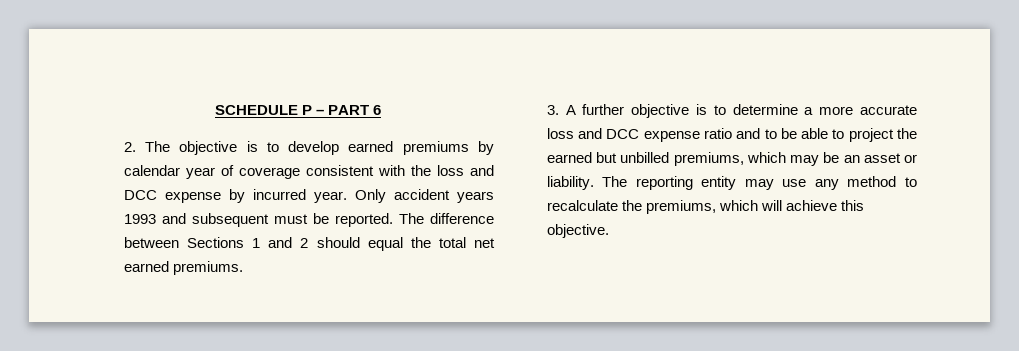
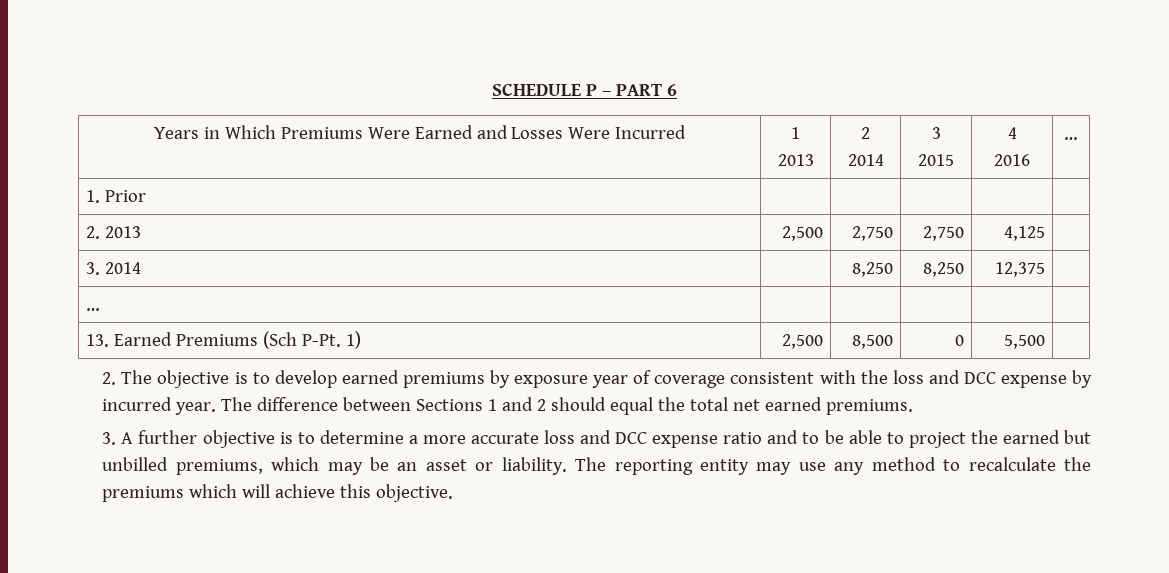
+ Years in Which Premiums Were Earned and Losses Were Incurred | 1
+ 2013 | 2
+ 2014 | 3
+ 2015 | 4
+ 2016 | …
+ 1. Prior | | | | |
+ 2. 2013 | 2,500 | 2,750 | 2,750 | 4,125 |
+ 3. 2014 | | 8,250 | 8,250 | 12,375 |
+ … | | | | |
+ 13. Earned Premiums (Sch P-Pt. 1) | 2,500 | 8,500 | 0 | 5,500 |
- 2. The objective is to develop earned premiums by calendar year of coverage consistent with the loss and DCC expense by incurred year.
+ 2. The objective is to develop earned premiums by exposure year of coverage consistent with the loss and DCC expense by incurred year.
- Only accident years 1993 and subsequent must be reported.
- The reporting entity may use any method to recalculate the premiums, which will achieve this objective.
+ The reporting entity may use any method to recalculate the premiums which will achieve this objective.

